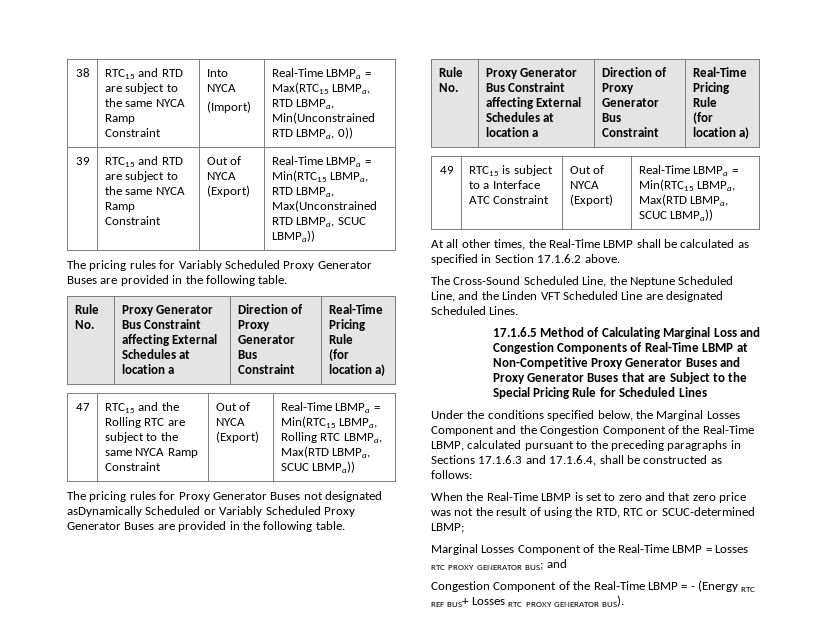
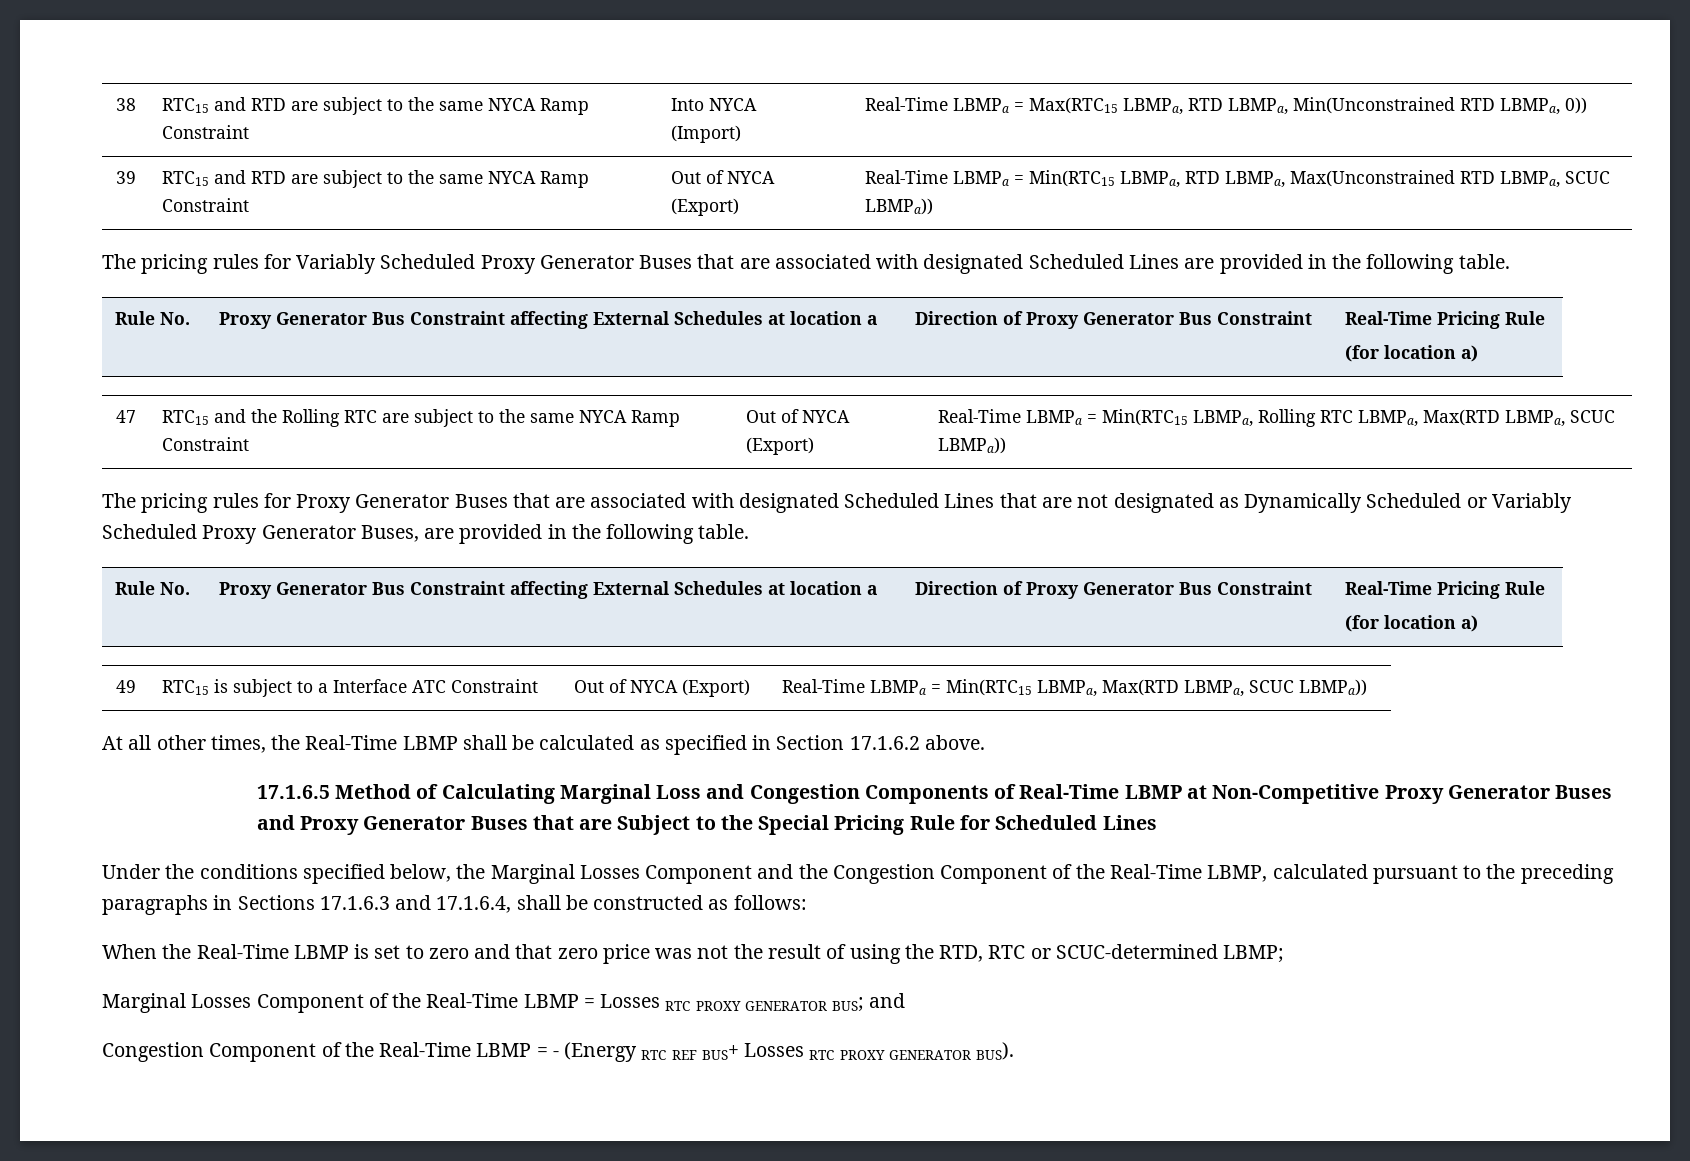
- The pricing rules for Variably Scheduled Proxy Generator Buses are provided in the following table.
+ The pricing rules for Variably Scheduled Proxy Generator Buses that are associated with designated Scheduled Lines are provided in the following table.
- The pricing rules for Proxy Generator Buses not designated asDynamically Scheduled or Variably Scheduled Proxy Generator Buses are provided in the following table.
+ The pricing rules for Proxy Generator Buses that are associated with designated Scheduled Lines that are not designated as Dynamically Scheduled or Variably Scheduled Proxy Generator Buses, are provided in the following table.
- The Cross-Sound Scheduled Line, the Neptune Scheduled Line, and the Linden VFT Scheduled Line are designated Scheduled Lines.

